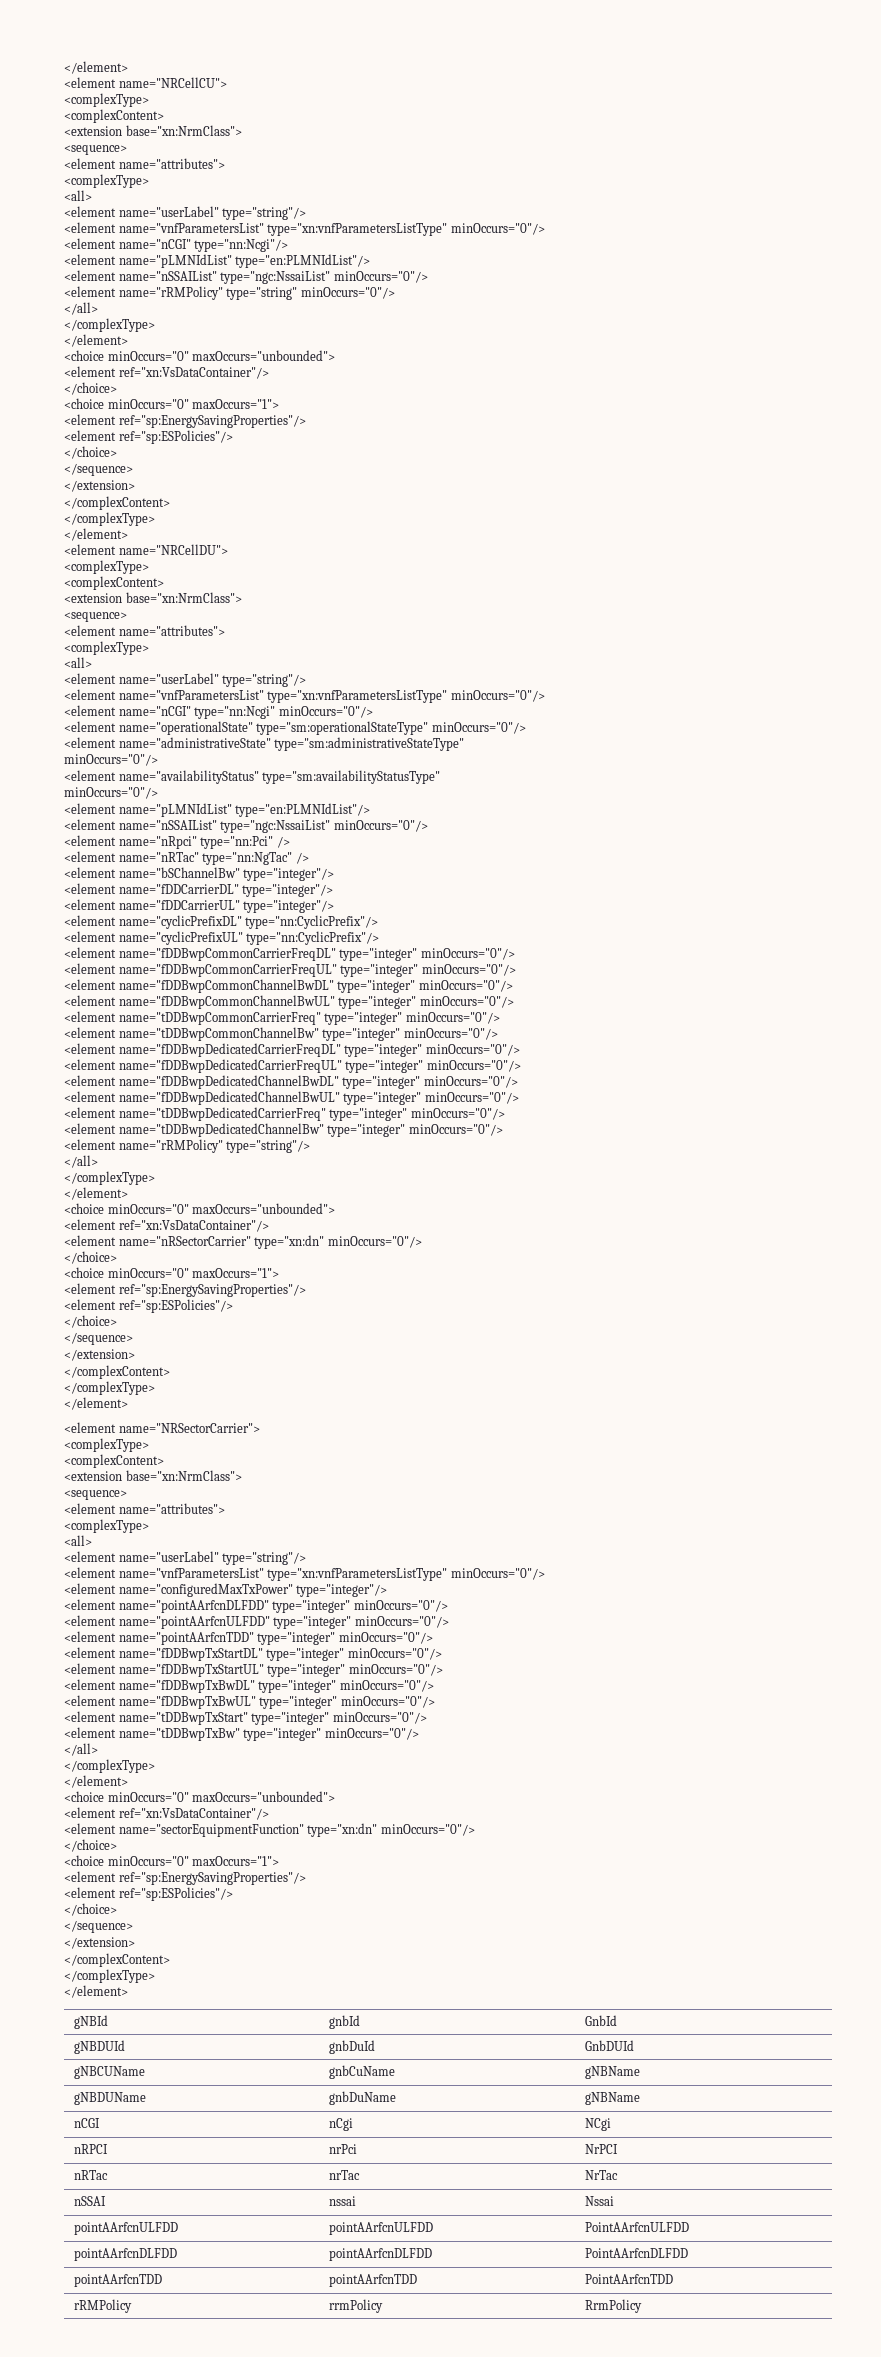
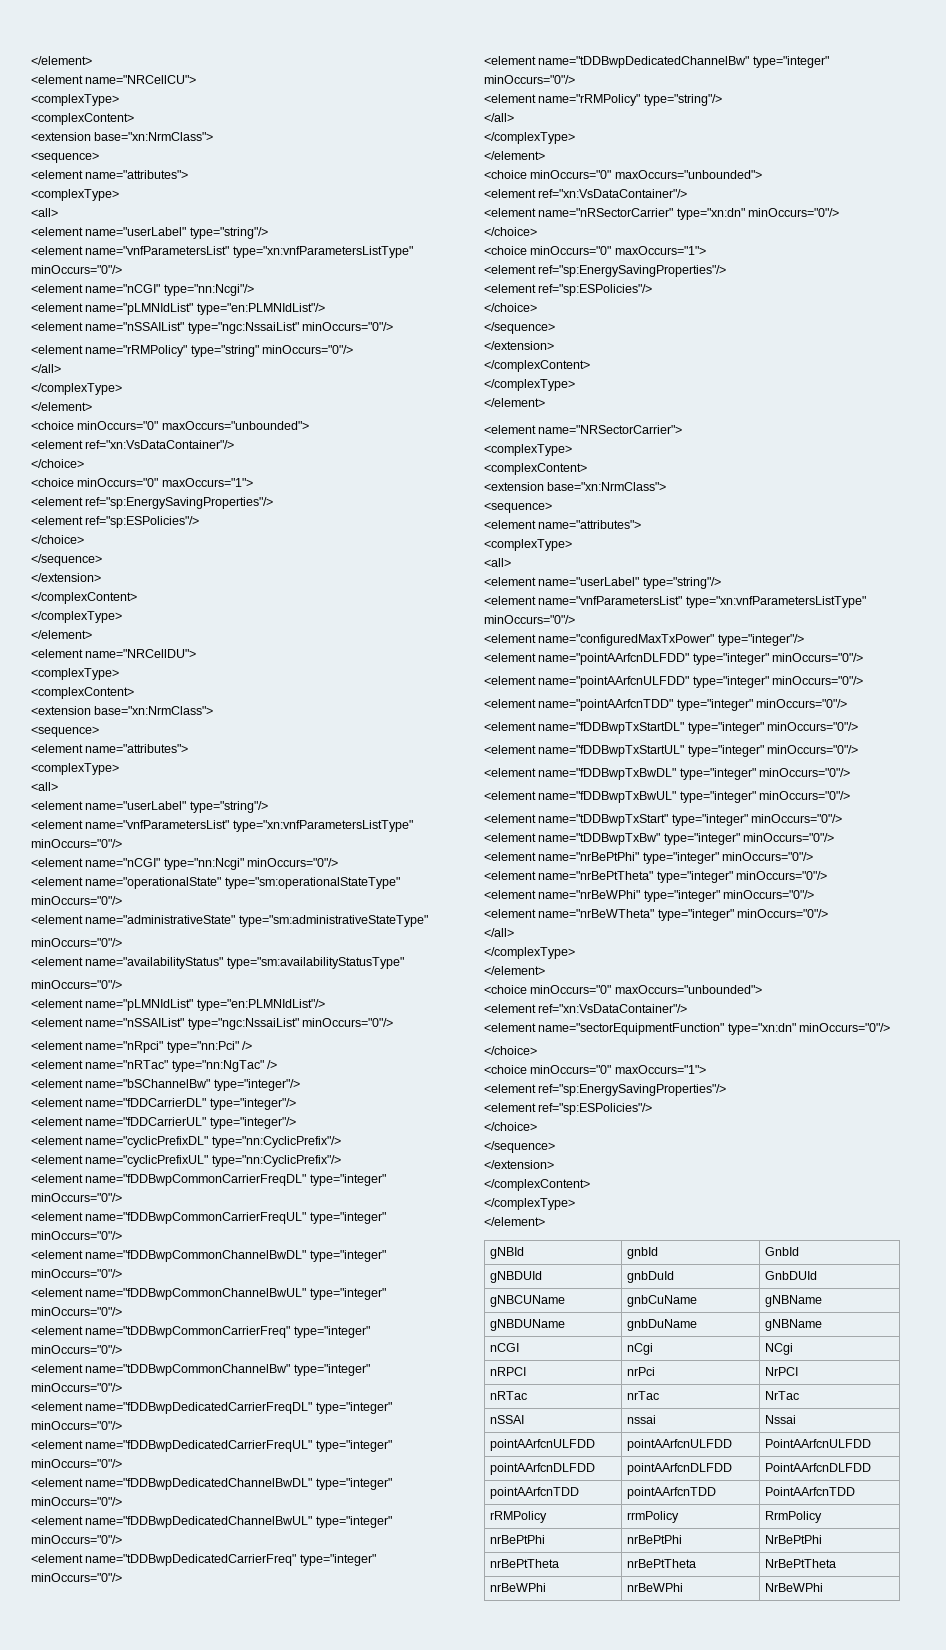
+ <element name="nrBePtPhi" type="integer" minOccurs="0"/>
+ <element name="nrBePtTheta" type="integer" minOccurs="0"/>
+ <element name="nrBeWPhi" type="integer" minOccurs="0"/>
+ <element name="nrBeWTheta" type="integer" minOccurs="0"/>
+ nrBePtPhi | nrBePtPhi | NrBePtPhi
+ nrBePtTheta | nrBePtTheta | NrBePtTheta
+ nrBeWPhi | nrBeWPhi | NrBeWPhi

